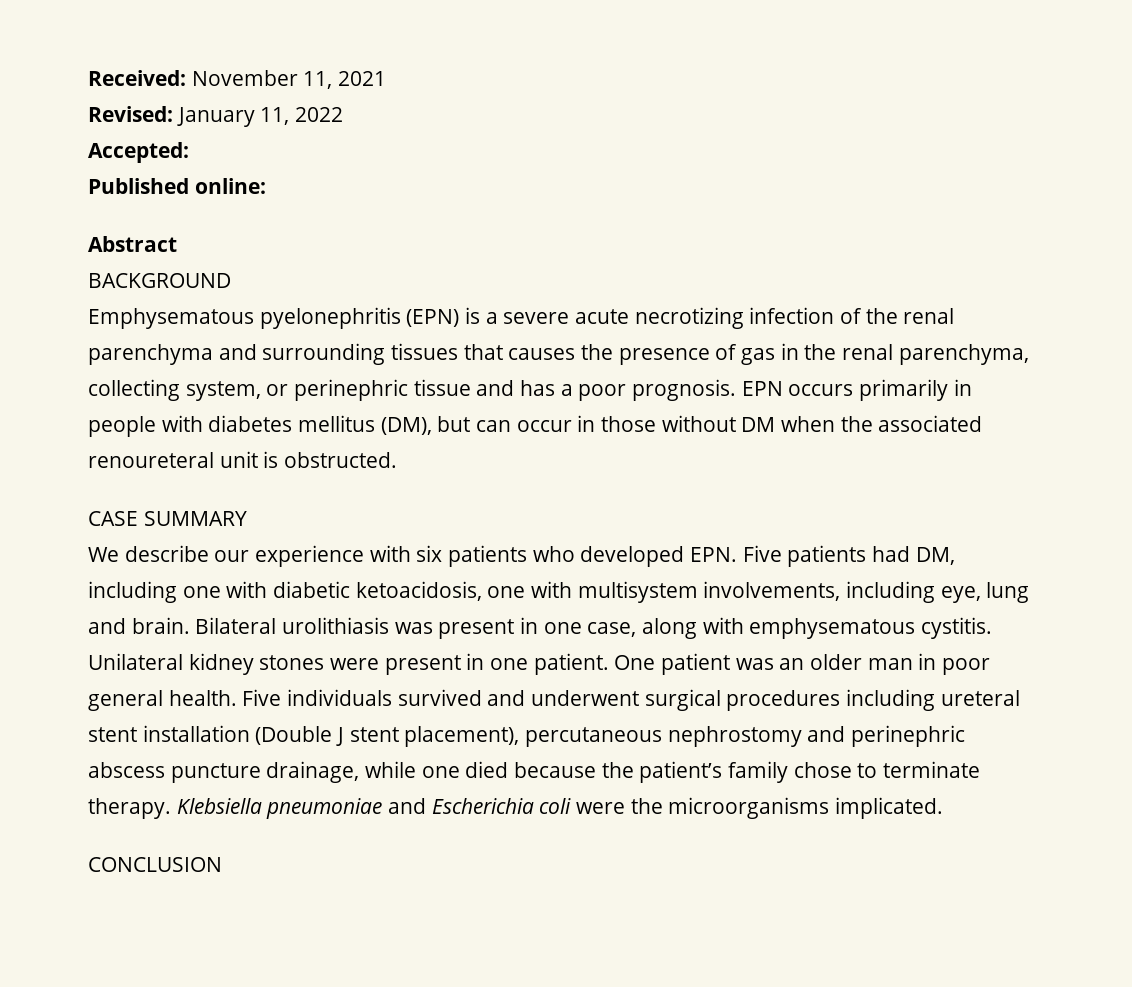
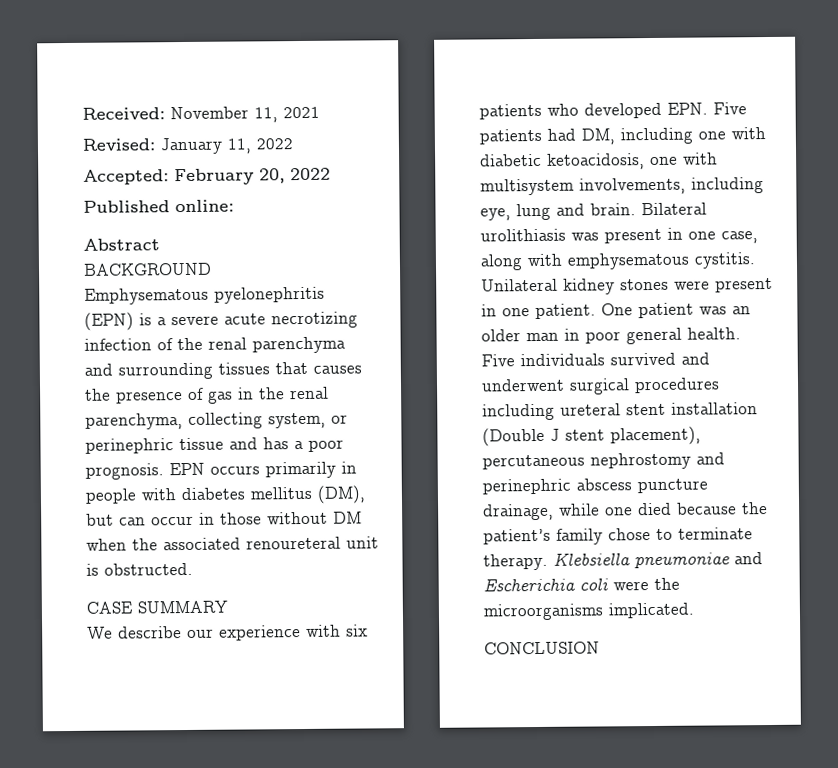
- Accepted:
+ Accepted: February 20, 2022

